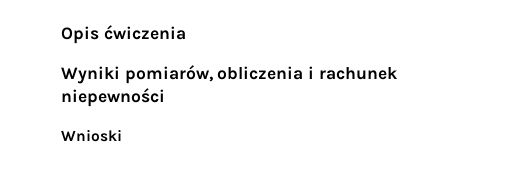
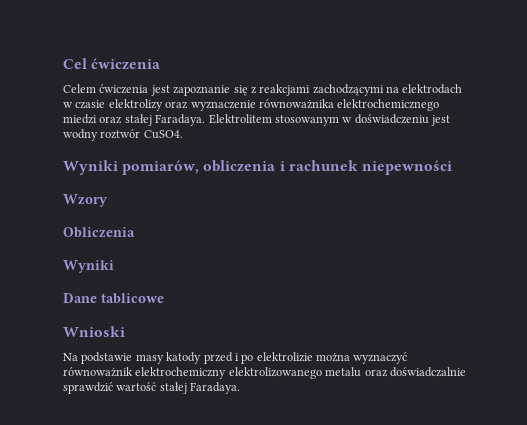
- Opis ćwiczenia
+ Cel ćwiczenia
+ Celem ćwiczenia jest zapoznanie się z reakcjami zachodzącymi na elektrodach w czasie elektrolizy oraz wyznaczenie równoważnika elektrochemicznego miedzi oraz stałej Faradaya. Elektrolitem stosowanym w doświadczeniu jest wodny roztwór CuSO4.
+ Wzory
+ Obliczenia
+ Wyniki
+ Dane tablicowe
  Wnioski
+ Na podstawie masy katody przed i po elektrolizie można wyznaczyć równoważnik elektrochemiczny elektrolizowanego metalu oraz doświadczalnie sprawdzić wartość stałej Faradaya.

